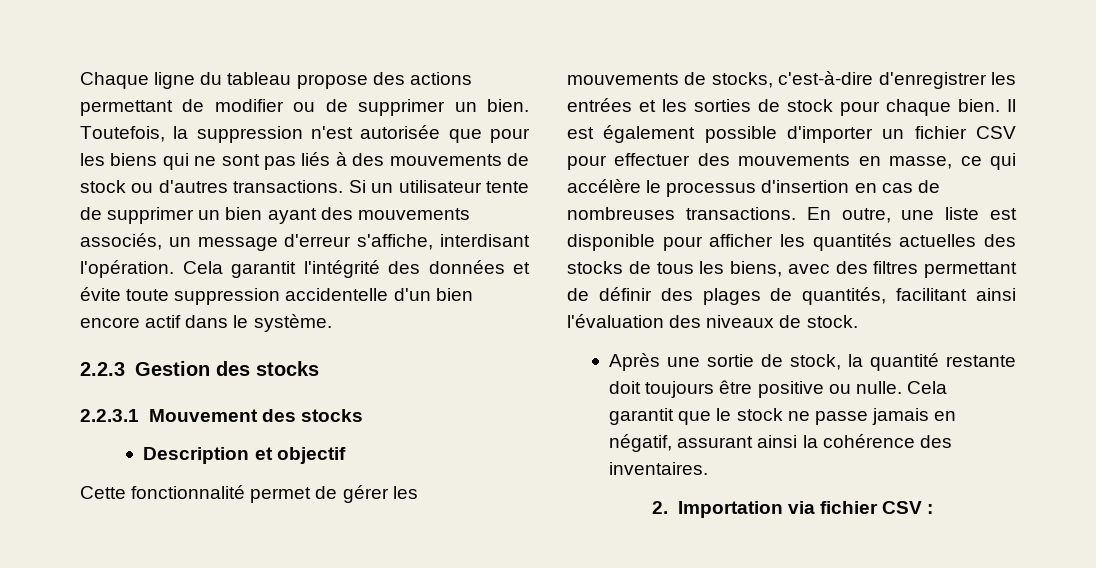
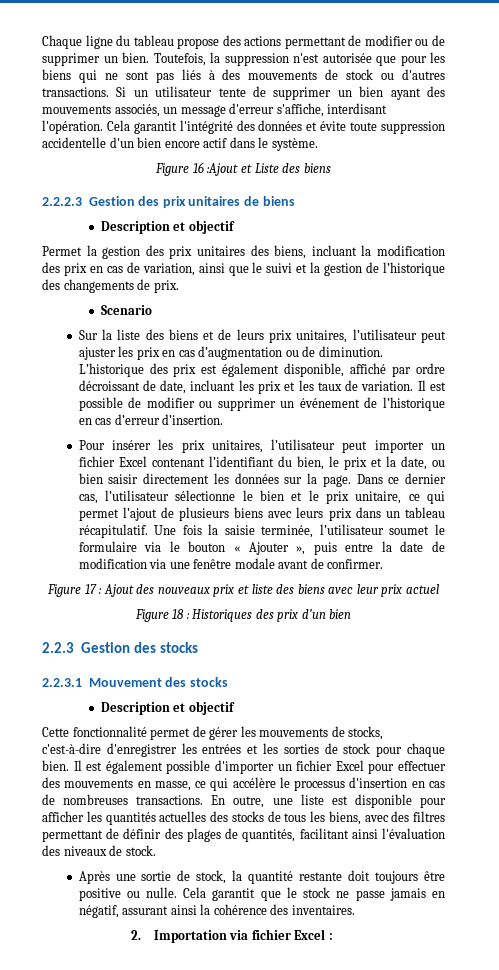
+ Figure 16 :Ajout et Liste des biens
+ 2.2.2.3 Gestion des prix unitaires de biens
+ Description et objectif
+ Permet la gestion des prix unitaires des biens, incluant la modification des prix en cas de variation, ainsi que le suivi et la gestion de l’historique des changements de prix.
+ Scenario
+ Sur la liste des biens et de leurs prix unitaires, l’utilisateur peut ajuster les prix en cas d’augmentation ou de diminution. L’historique des prix est également disponible, affiché par ordre décroissant de date, incluant les prix et les taux de variation. Il est possible de modifier ou supprimer un événement de l’historique en cas d’erreur d’insertion.
+ Pour insérer les prix unitaires, l’utilisateur peut importer un fichier Excel contenant l’identifiant du bien, le prix et la date, ou bien saisir directement les données sur la page. Dans ce dernier cas, l’utilisateur sélectionne le bien et le prix unitaire, ce qui permet l’ajout de plusieurs biens avec leurs prix dans un tableau récapitulatif. Une fois la saisie terminée, l’utilisateur soumet le formulaire via le bouton « Ajouter », puis entre la date de modification via une fenêtre modale avant de confirmer.
+ Figure 17 : Ajout des nouveaux prix et liste des biens avec leur prix actuel
+ Figure 18 : Historiques des prix d’un bien
- Il est également possible d'importer un fichier CSV pour effectuer des mouvements en masse, ce qui accélère le processus d'insertion en cas de nombreuses transactions.
+ Il est également possible d'importer un fichier Excel pour effectuer des mouvements en masse, ce qui accélère le processus d'insertion en cas de nombreuses transactions.
- 2. Importation via fichier CSV :
+ 2. Importation via fichier Excel :

